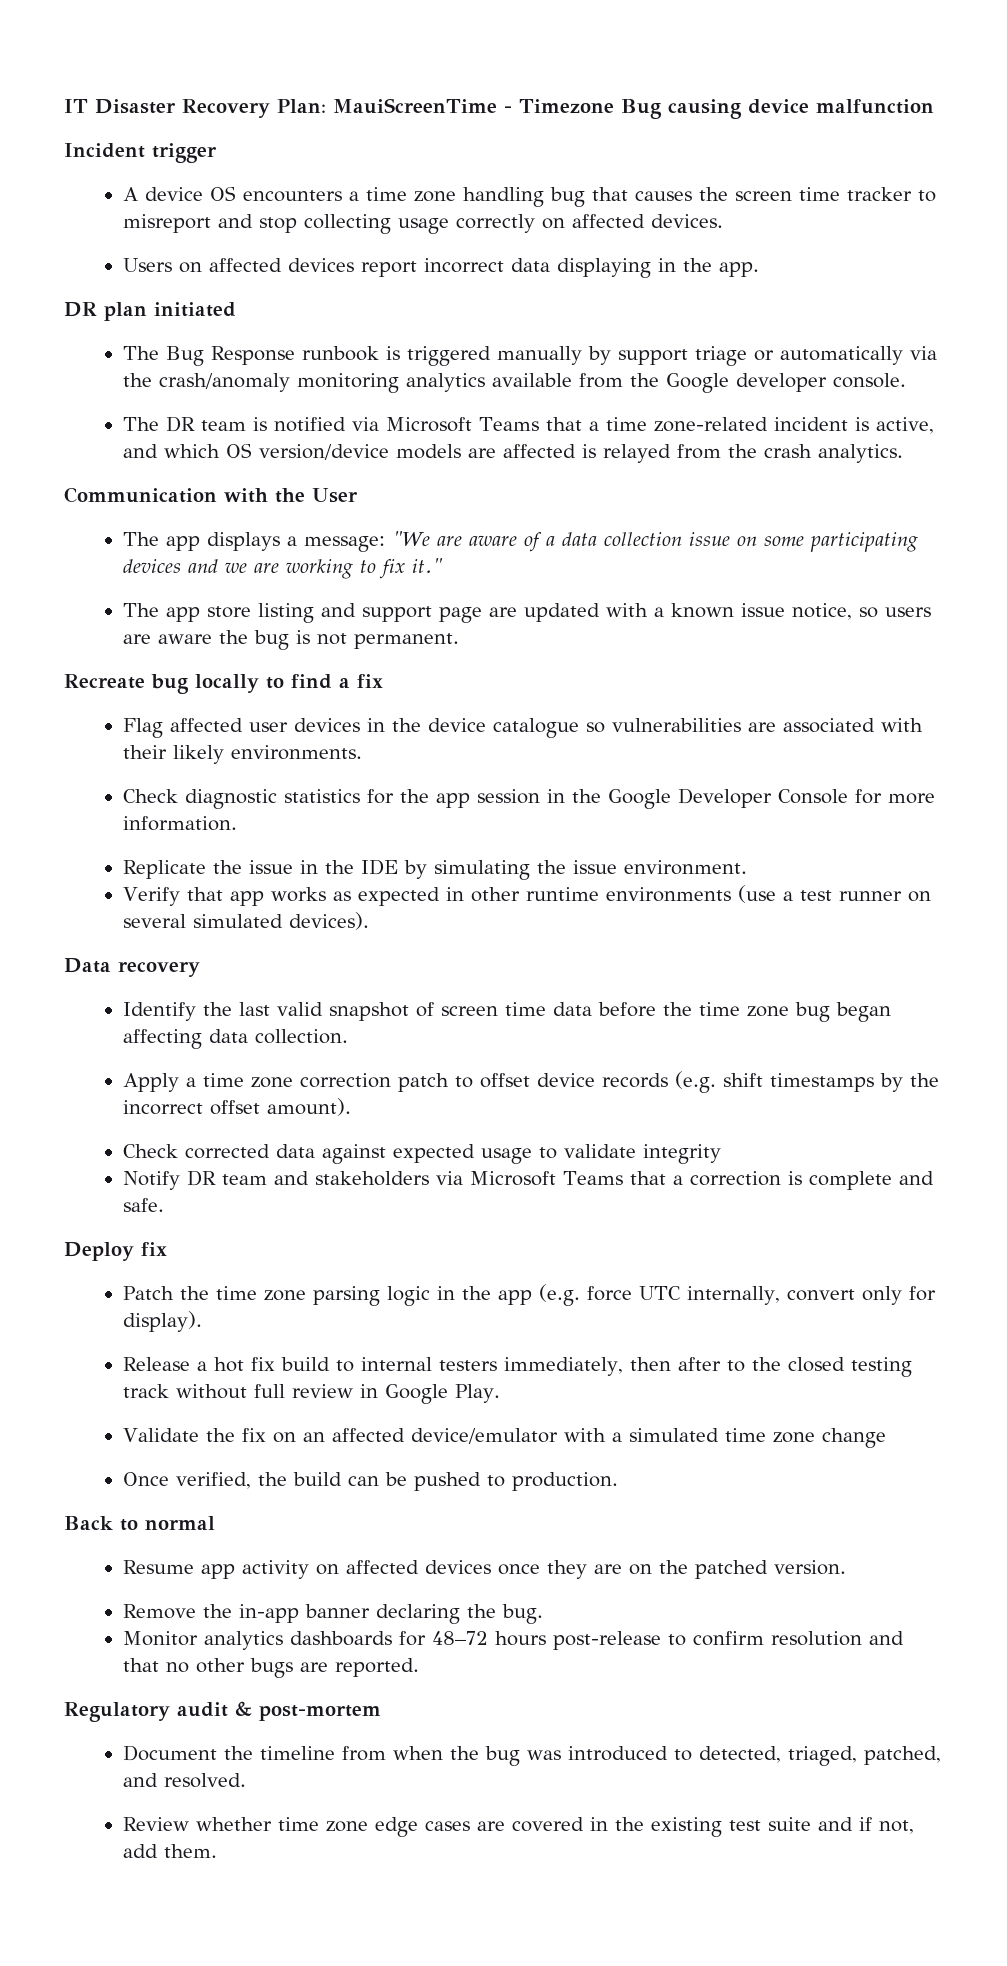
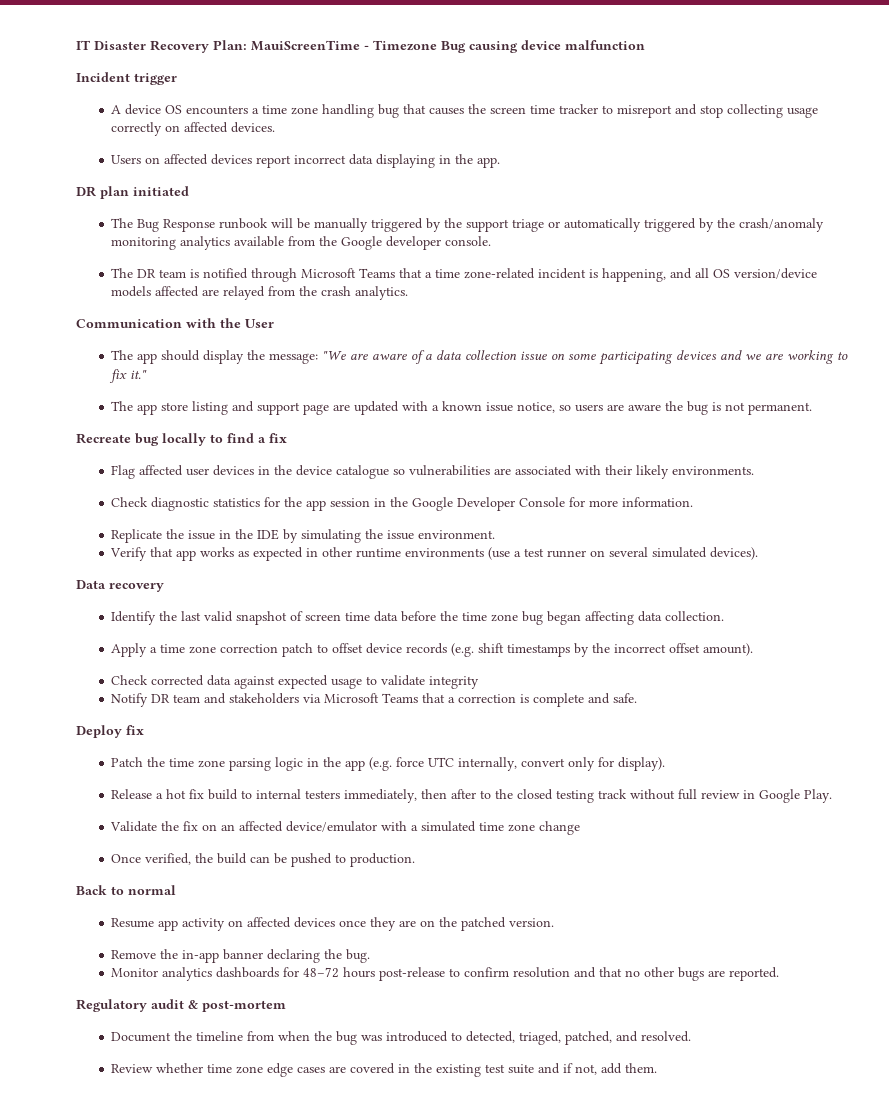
- The Bug Response runbook is triggered manually by support triage or automatically via the crash/anomaly monitoring analytics available from the Google developer console.
+ The Bug Response runbook will be manually triggered by the support triage or automatically triggered by the crash/anomaly monitoring analytics available from the Google developer console.
- The DR team is notified via Microsoft Teams that a time zone-related incident is active, and which OS version/device models are affected is relayed from the crash analytics.
+ The DR team is notified through Microsoft Teams that a time zone-related incident is happening, and all OS version/device models affected are relayed from the crash analytics.
- The app displays a message: "We are aware of a data collection issue on some participating devices and we are working to fix it."
+ The app should display the message: "We are aware of a data collection issue on some participating devices and we are working to fix it."

